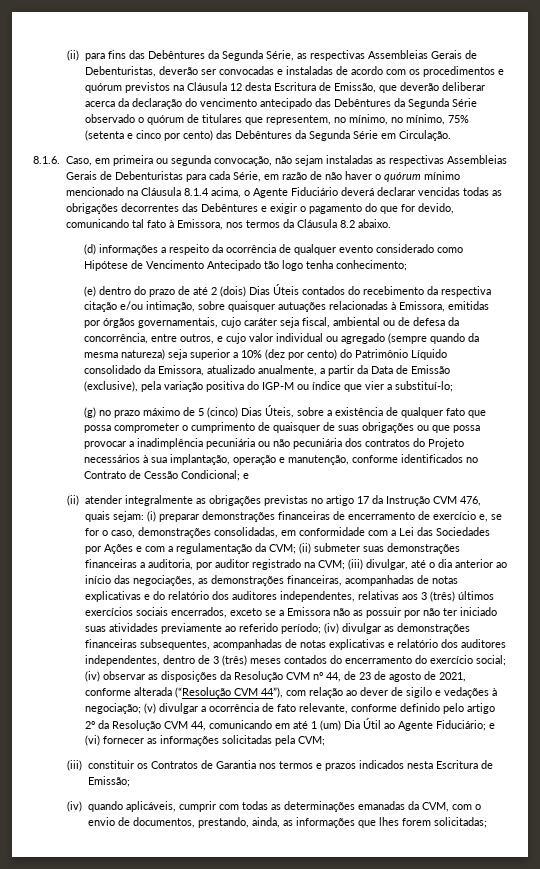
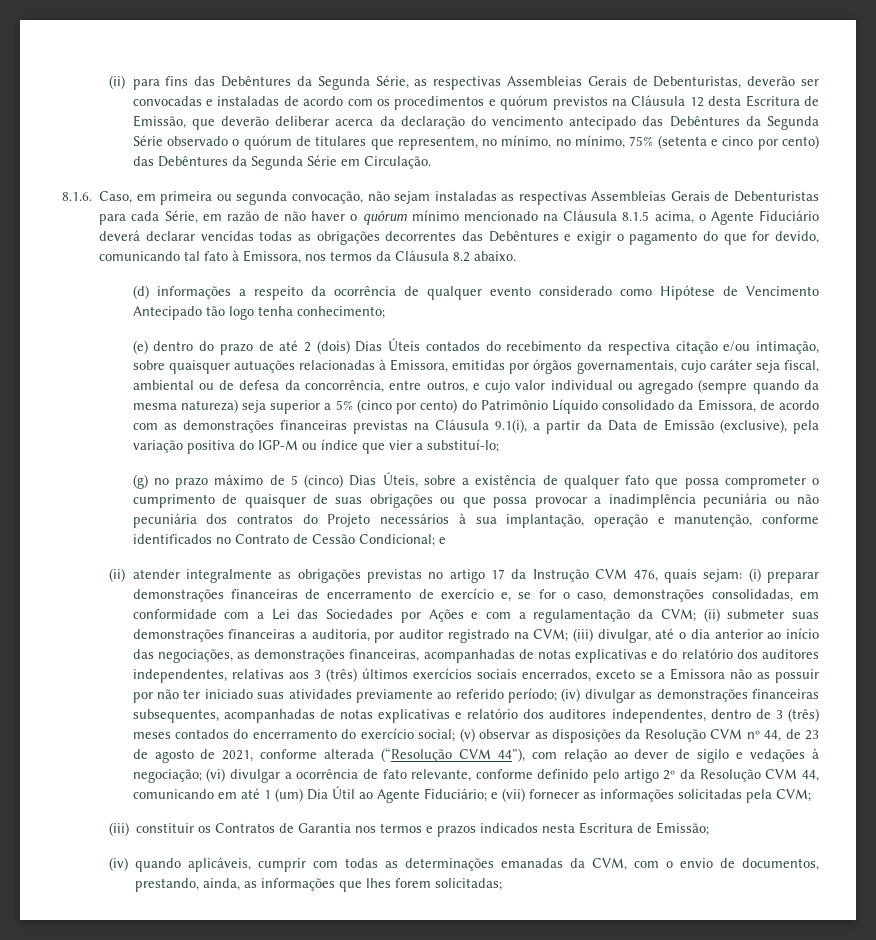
- 8.1.6. Caso, em primeira ou segunda convocação, não sejam instaladas as respectivas Assembleias Gerais de Debenturistas para cada Série, em razão de não haver o quórum mínimo mencionado na Cláusula 8.1.4 acima, o Agente Fiduciário deverá declarar vencidas todas as obrigações decorrentes das Debêntures e exigir o pagamento do que for devido, comunicando tal fato à Emissora, nos termos da Cláusula 8.2 abaixo.
+ 8.1.6. Caso, em primeira ou segunda convocação, não sejam instaladas as respectivas Assembleias Gerais de Debenturistas para cada Série, em razão de não haver o quórum mínimo mencionado na Cláusula 8.1.5 acima, o Agente Fiduciário deverá declarar vencidas todas as obrigações decorrentes das Debêntures e exigir o pagamento do que for devido, comunicando tal fato à Emissora, nos termos da Cláusula 8.2 abaixo.
- (e) dentro do prazo de até 2 (dois) Dias Úteis contados do recebimento da respectiva citação e/ou intimação, sobre quaisquer autuações relacionadas à Emissora, emitidas por órgãos governamentais, cujo caráter seja fiscal, ambiental ou de defesa da concorrência, entre outros, e cujo valor individual ou agregado (sempre quando da mesma natureza) seja superior a 10% (dez por cento) do Patrimônio Líquido consolidado da Emissora, atualizado anualmente, a partir da Data de Emissão (exclusive), pela variação positiva do IGP-M ou índice que vier a substituí-lo;
+ (e) dentro do prazo de até 2 (dois) Dias Úteis contados do recebimento da respectiva citação e/ou intimação, sobre quaisquer autuações relacionadas à Emissora, emitidas por órgãos governamentais, cujo caráter seja fiscal, ambiental ou de defesa da concorrência, entre outros, e cujo valor individual ou agregado (sempre quando da mesma natureza) seja superior a 5% (cinco por cento) do Patrimônio Líquido consolidado da Emissora, de acordo com as demonstrações financeiras previstas na Cláusula 9.1(i), a partir da Data de Emissão (exclusive), pela variação positiva do IGP-M ou índice que vier a substituí-lo;
- (iv) observar as disposições da Resolução CVM nº 44, de 23 de agosto de 2021, conforme alterada (“Resolução CVM 44”), com relação ao dever de sigilo e vedações à negociação;
+ (v) observar as disposições da Resolução CVM nº 44, de 23 de agosto de 2021, conforme alterada (“Resolução CVM 44”), com relação ao dever de sigilo e vedações à negociação;
- (v) divulgar a ocorrência de fato relevante, conforme definido pelo artigo 2º da Resolução CVM 44, comunicando em até 1 (um) Dia Útil ao Agente Fiduciário;
+ (vi) divulgar a ocorrência de fato relevante, conforme definido pelo artigo 2º da Resolução CVM 44, comunicando em até 1 (um) Dia Útil ao Agente Fiduciário;
- e (vi) fornecer as informações solicitadas pela CVM;
+ e (vii) fornecer as informações solicitadas pela CVM;

